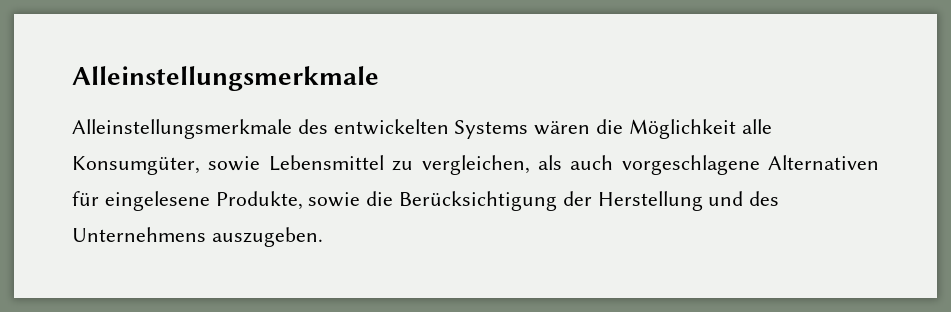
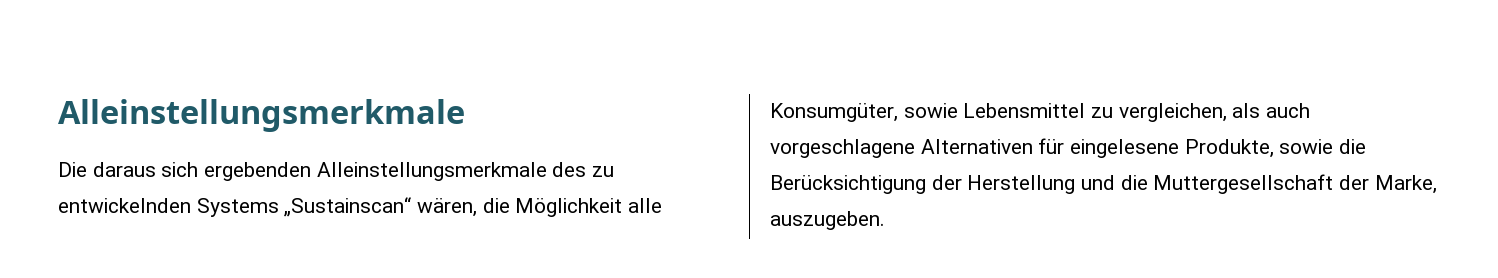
- Alleinstellungsmerkmale des entwickelten Systems wären die Möglichkeit alle Konsumgüter, sowie Lebensmittel zu vergleichen, als auch vorgeschlagene Alternativen für eingelesene Produkte, sowie die Berücksichtigung der Herstellung und des Unternehmens auszugeben.
+ Die daraus sich ergebenden Alleinstellungsmerkmale des zu entwickelnden Systems „Sustainscan“ wären, die Möglichkeit alle Konsumgüter, sowie Lebensmittel zu vergleichen, als auch vorgeschlagene Alternativen für eingelesene Produkte, sowie die Berücksichtigung der Herstellung und die Muttergesellschaft der Marke, auszugeben.

